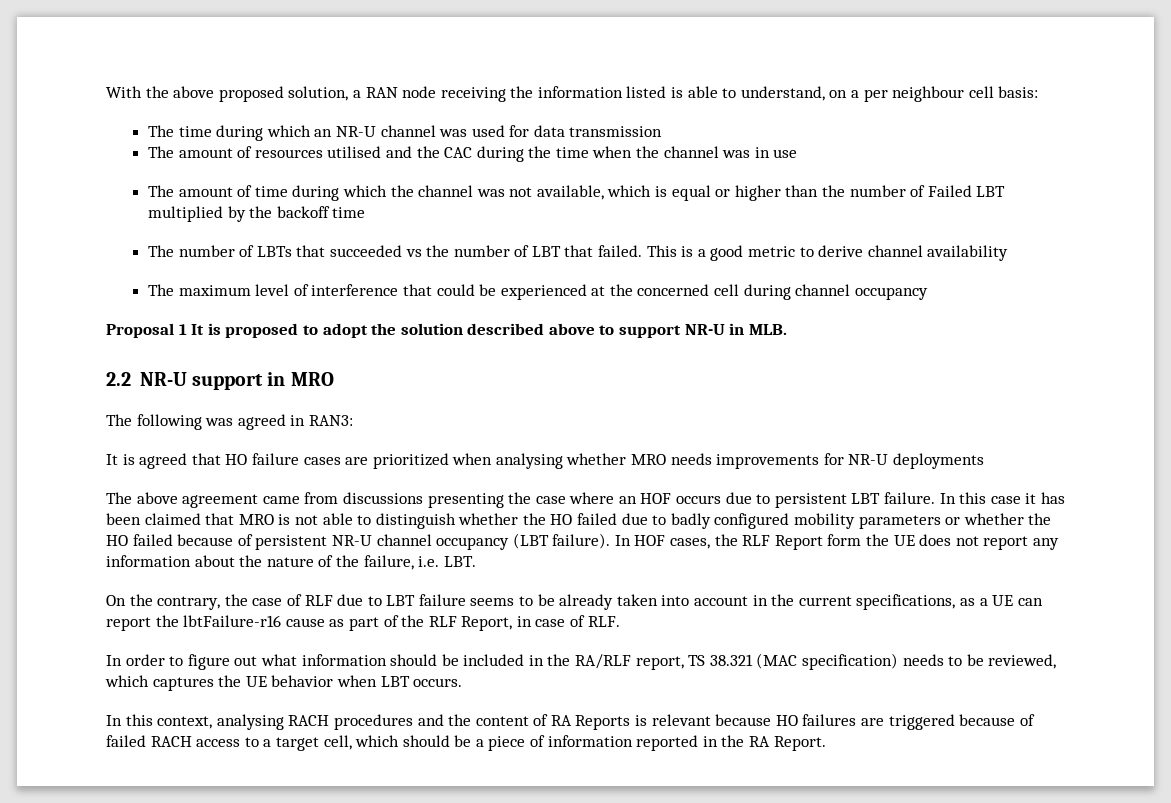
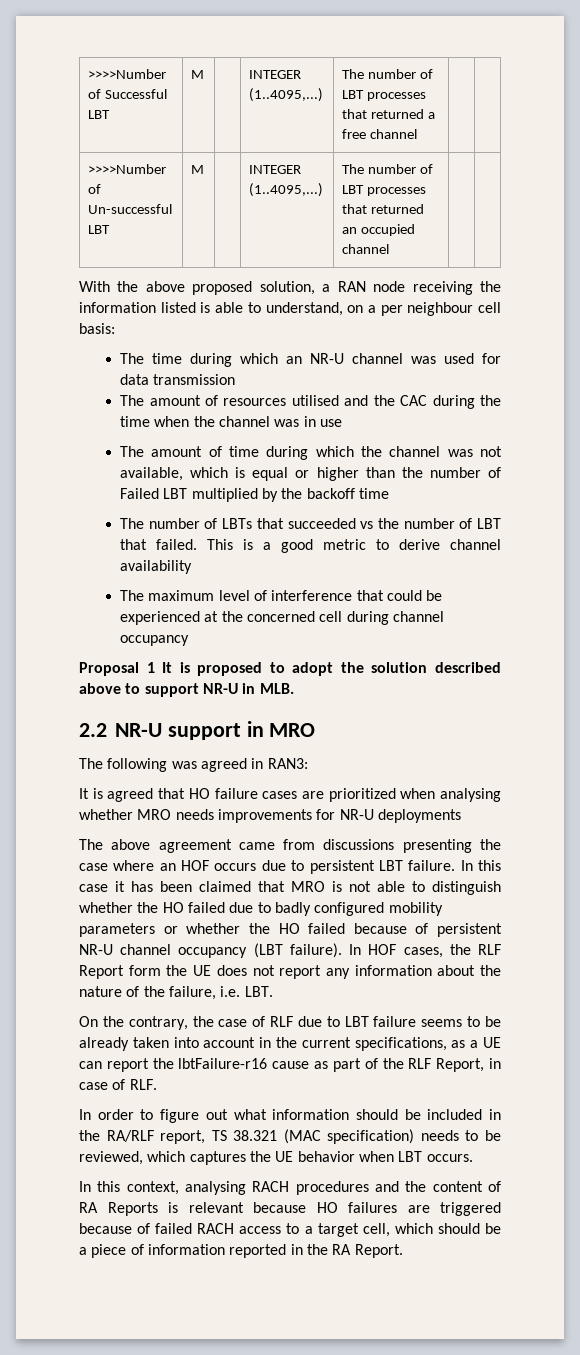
+ >>>>Number of Successful LBT | M | | INTEGER (1..4095,...) | The number of LBT processes that returned a free channel | |
+ >>>>Number of Un-successful LBT | M | | INTEGER (1..4095,...) | The number of LBT processes that returned an occupied channel | |

